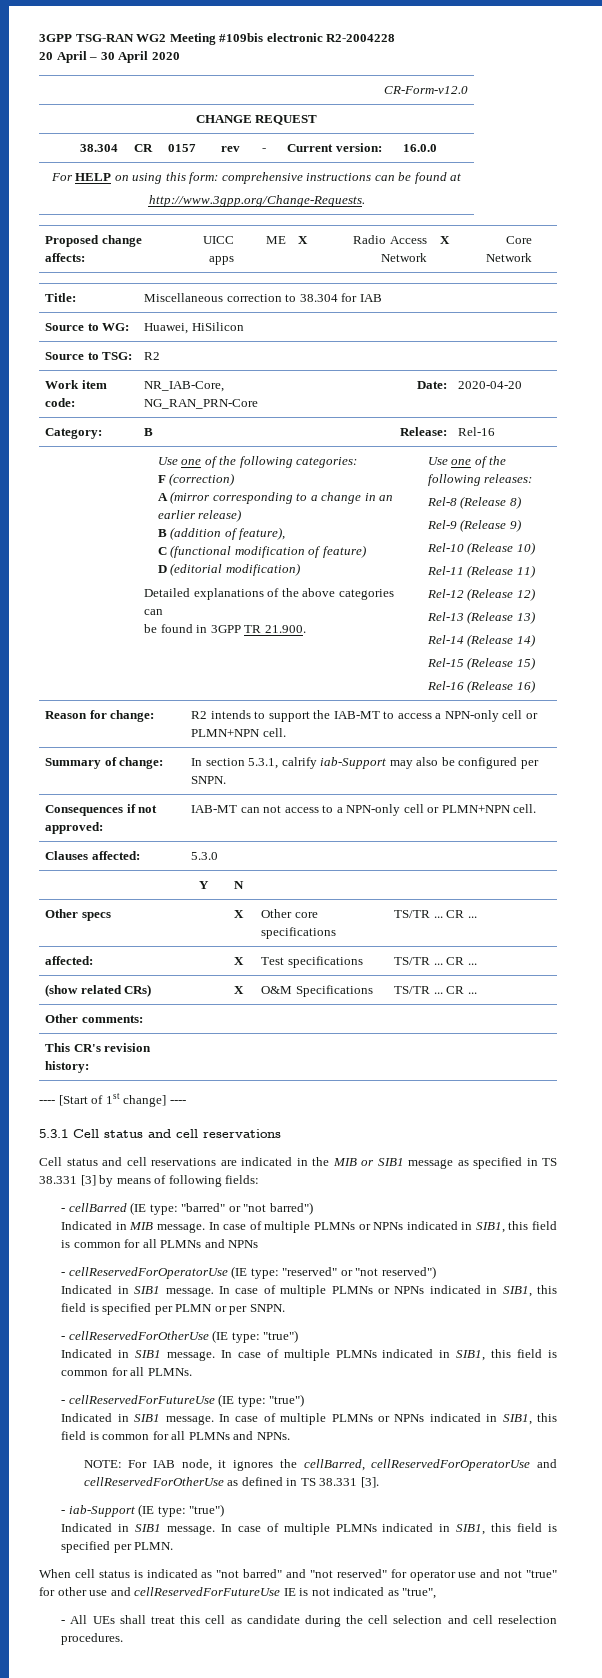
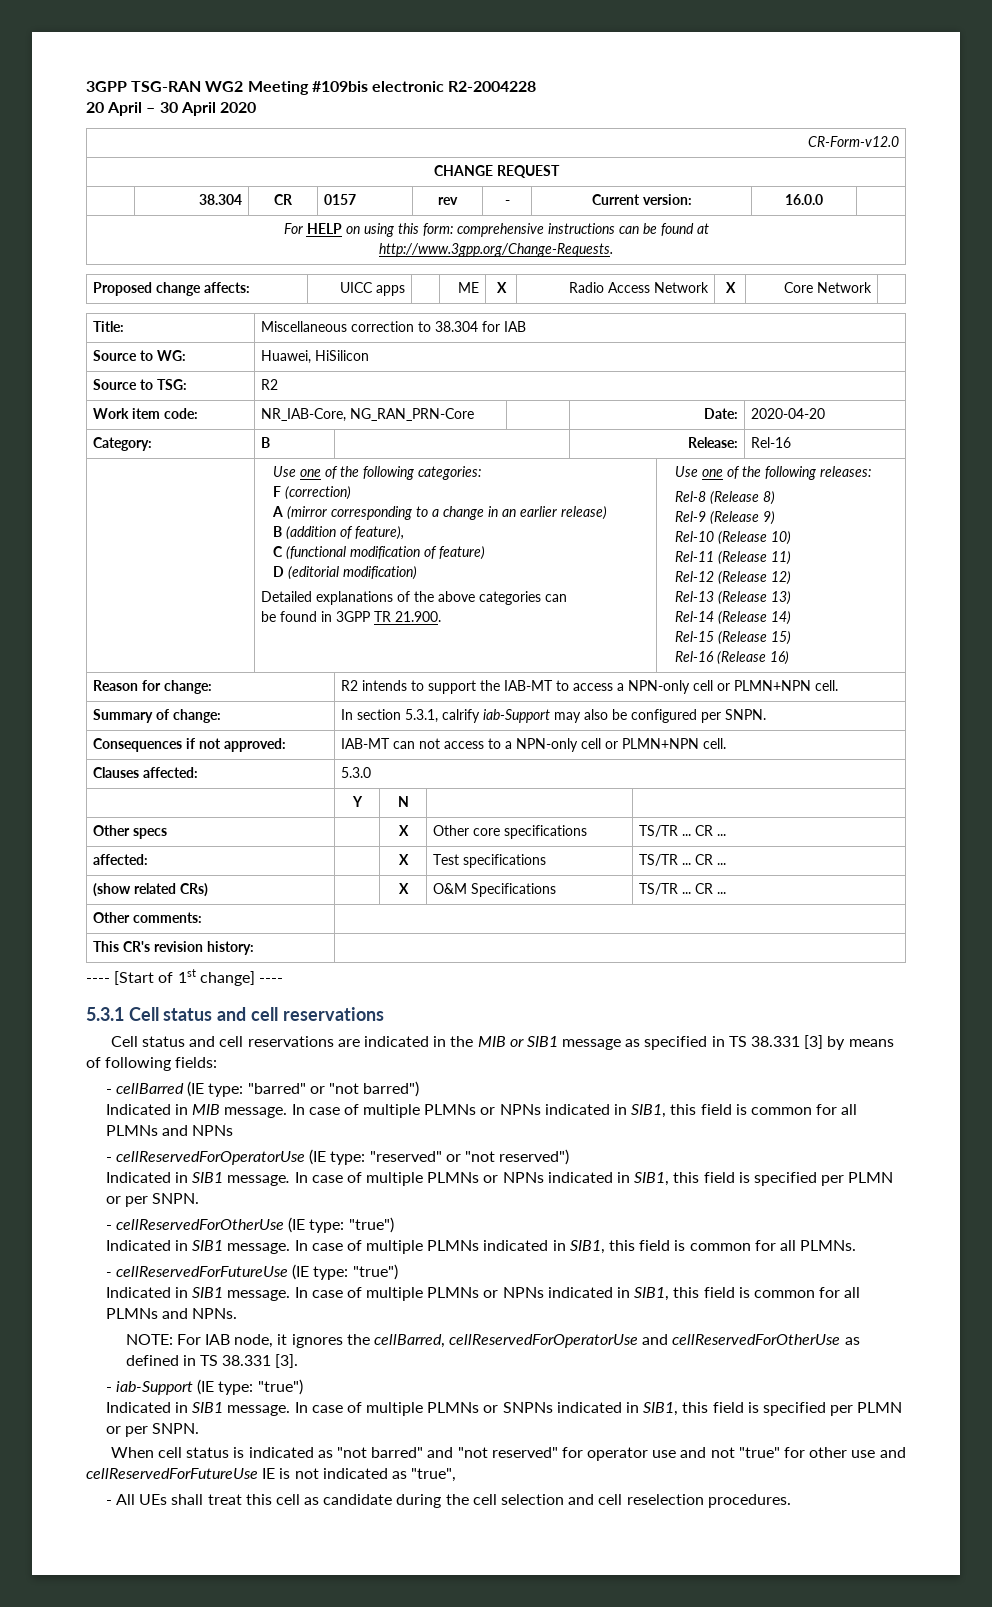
- In case of multiple PLMNs indicated in SIB1, this field is specified per PLMN.
+ In case of multiple PLMNs or SNPNs indicated in SIB1, this field is specified per PLMN or per SNPN.

